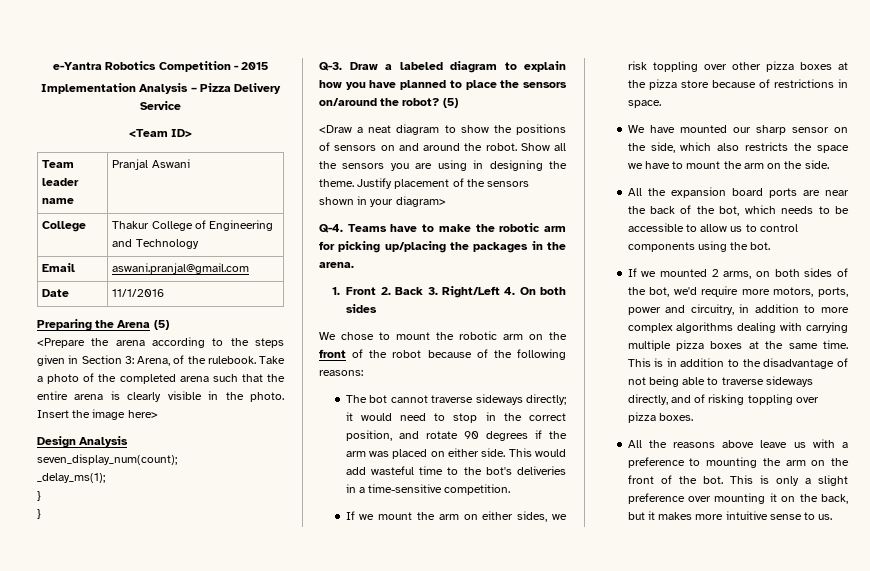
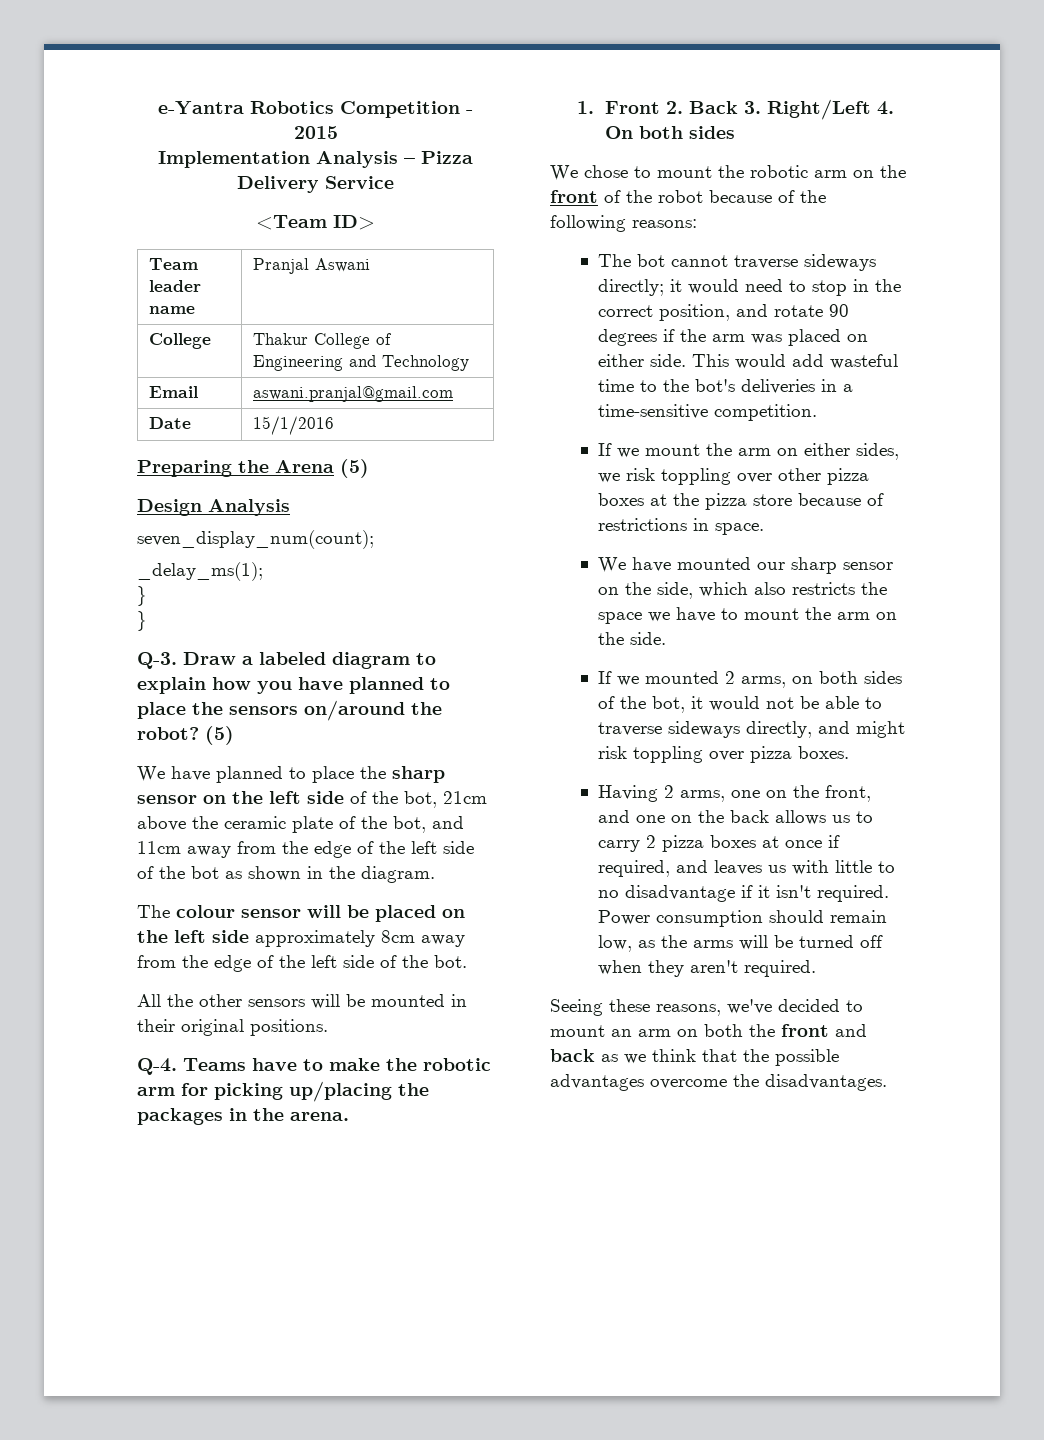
- Date | 11/1/2016
+ Date | 15/1/2016
- <Prepare the arena according to the steps given in Section 3: Arena, of the rulebook. Take a photo of the completed arena such that the entire arena is clearly visible in the photo. Insert the image here>
- <Draw a neat diagram to show the positions of sensors on and around the robot. Show all the sensors you are using in designing the theme. Justify placement of the sensors shown in your diagram>
+ We have planned to place the sharp sensor on the left side of the bot, 21cm above the ceramic plate of the bot, and 11cm away from the edge of the left side of the bot as shown in the diagram.
+ The colour sensor will be placed on the left side approximately 8cm away from the edge of the left side of the bot.
+ All the other sensors will be mounted in their original positions.
- All the expansion board ports are near the back of the bot, which needs to be accessible to allow us to control components using the bot.
- If we mounted 2 arms, on both sides of the bot, we'd require more motors, ports, power and circuitry, in addition to more complex algorithms dealing with carrying multiple pizza boxes at the same time. This is in addition to the disadvantage of not being able to traverse sideways directly, and of risking toppling over pizza boxes.
+ If we mounted 2 arms, on both sides of the bot, it would not be able to traverse sideways directly, and might risk toppling over pizza boxes.
- All the reasons above leave us with a preference to mounting the arm on the front of the bot. This is only a slight preference over mounting it on the back, but it makes more intuitive sense to us.
+ Having 2 arms, one on the front, and one on the back allows us to carry 2 pizza boxes at once if required, and leaves us with little to no disadvantage if it isn't required. Power consumption should remain low, as the arms will be turned off when they aren't required.
+ Seeing these reasons, we've decided to mount an arm on both the front and back as we think that the possible advantages overcome the disadvantages.

